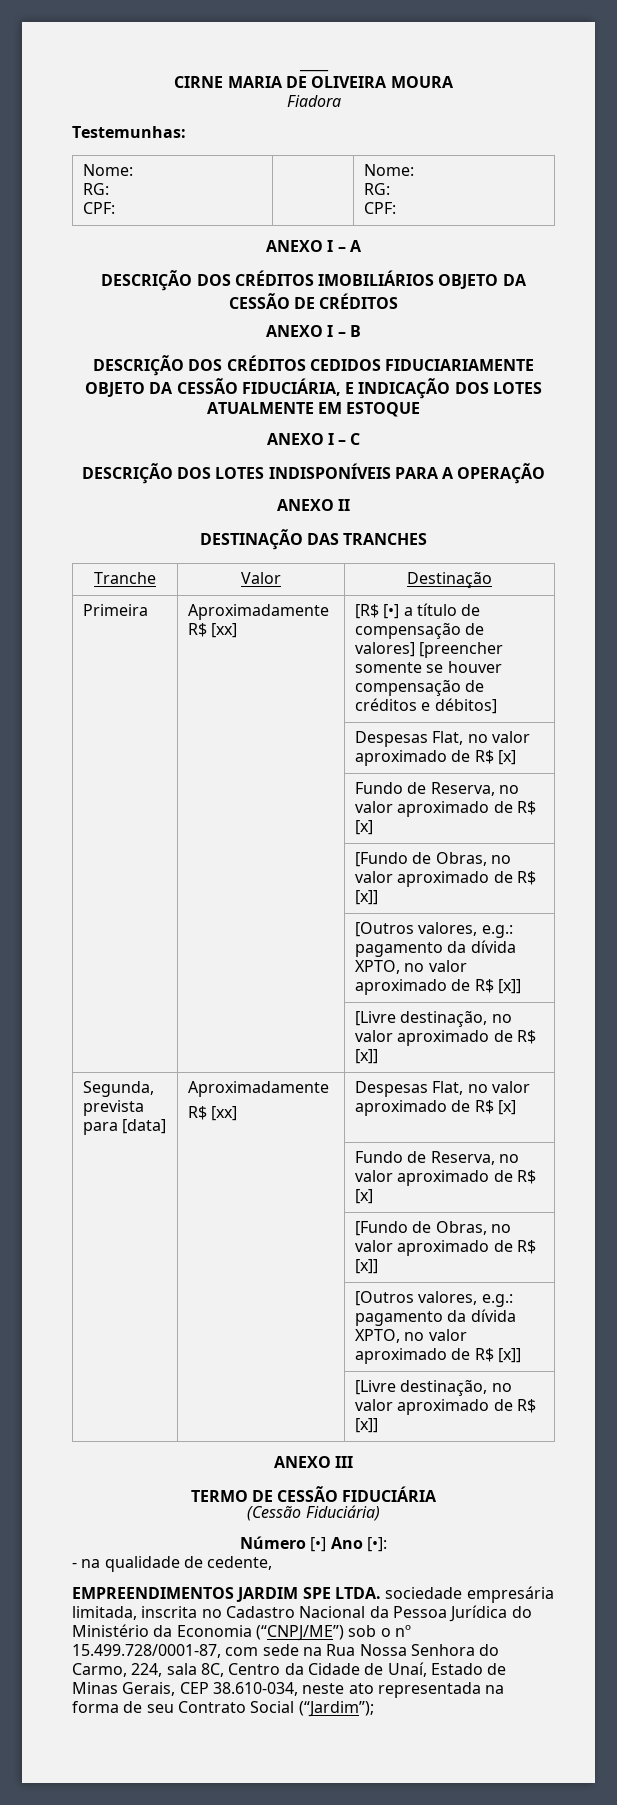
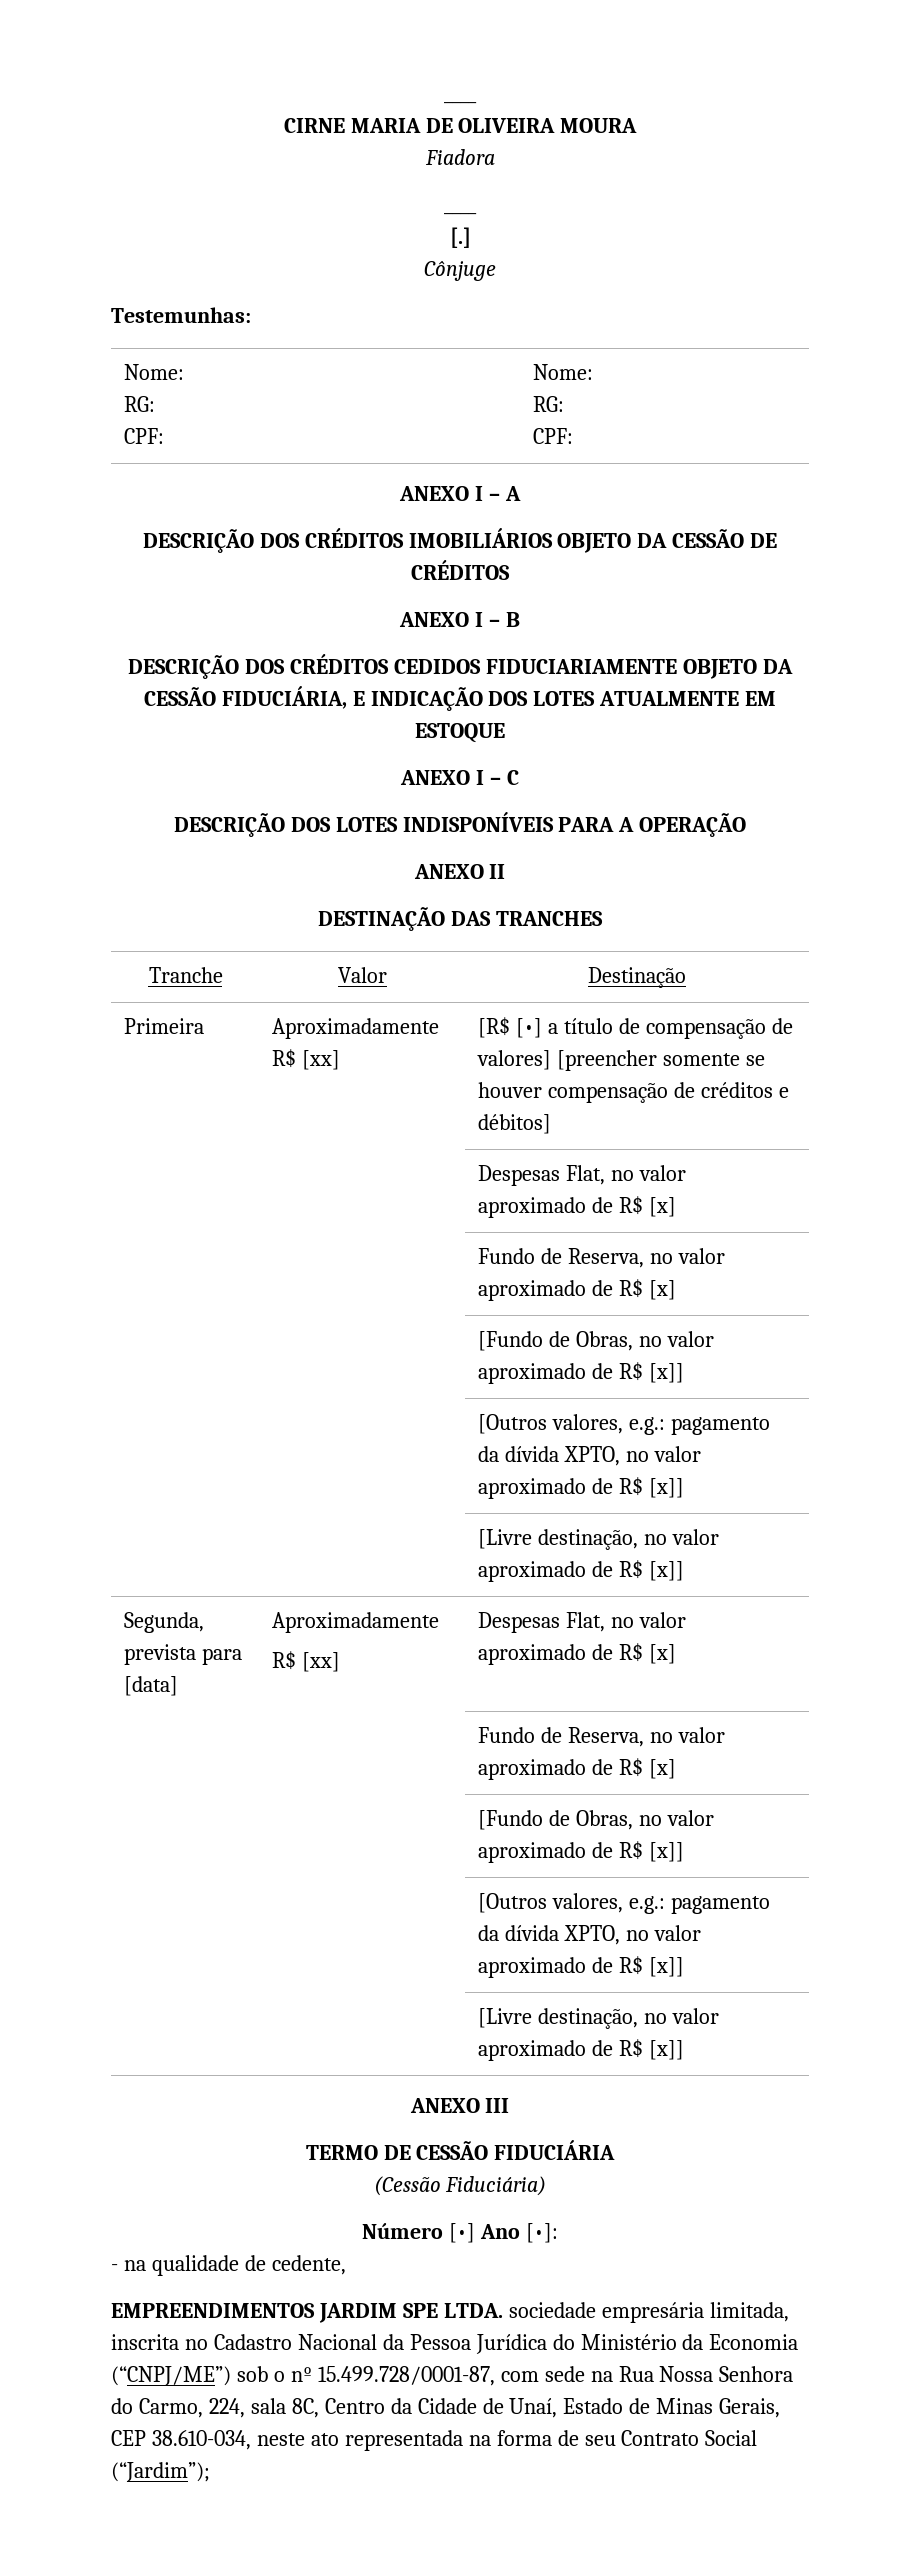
  Fiadora
+ ____
+ [.]
+ Cônjuge

